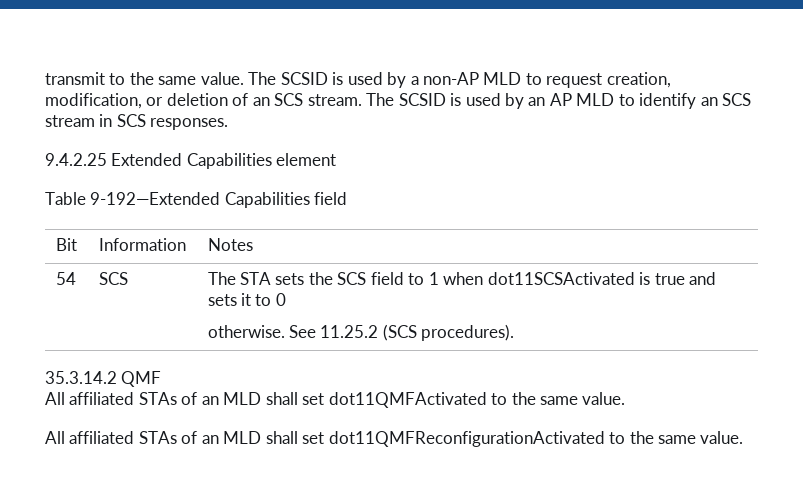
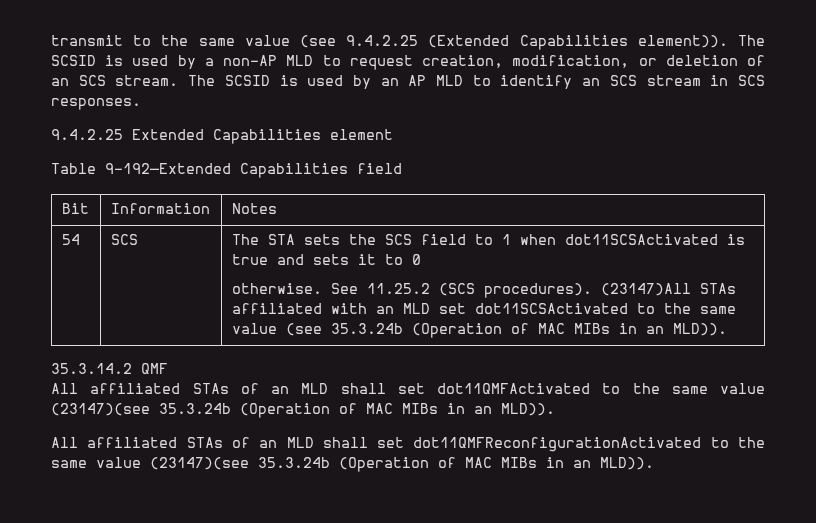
- transmit to the same value.
+ transmit to the same value (see 9.4.2.25 (Extended Capabilities element)).
+ (23147)All STAs affiliated with an MLD set dot11SCSActivated to the same value (see 35.3.24b (Operation of MAC MIBs in an MLD)).
- All affiliated STAs of an MLD shall set dot11QMFActivated to the same value.
+ All affiliated STAs of an MLD shall set dot11QMFActivated to the same value (23147)(see 35.3.24b (Operation of MAC MIBs in an MLD)).
- All affiliated STAs of an MLD shall set dot11QMFReconfigurationActivated to the same value.
+ All affiliated STAs of an MLD shall set dot11QMFReconfigurationActivated to the same value (23147)(see 35.3.24b (Operation of MAC MIBs in an MLD)).

